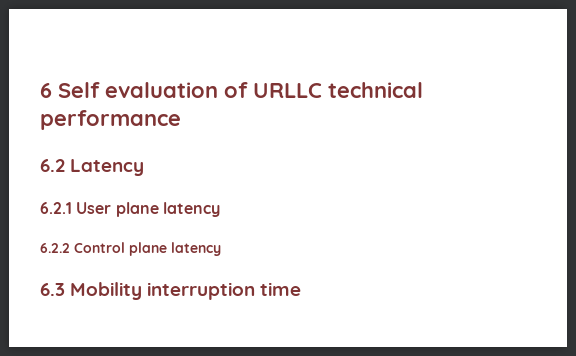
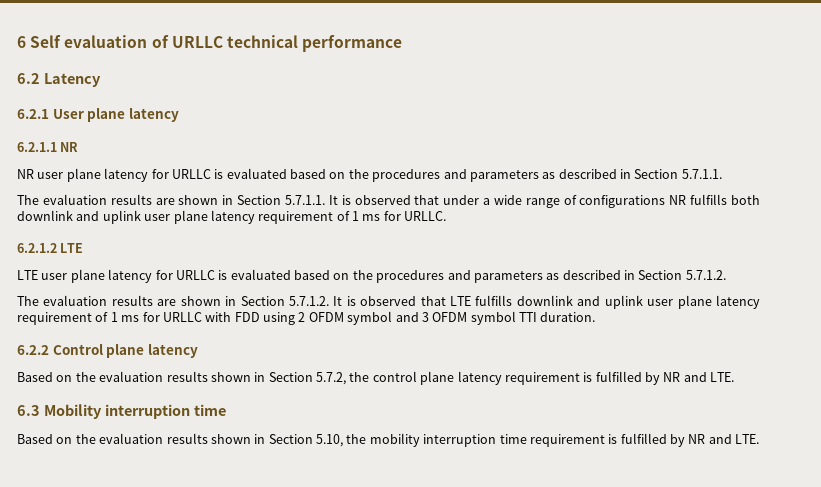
+ 6.2.1.1 NR
+ NR user plane latency for URLLC is evaluated based on the procedures and parameters as described in Section 5.7.1.1.
+ The evaluation results are shown in Section 5.7.1.1. It is observed that under a wide range of configurations NR fulfills both downlink and uplink user plane latency requirement of 1 ms for URLLC.
+ 6.2.1.2 LTE
+ LTE user plane latency for URLLC is evaluated based on the procedures and parameters as described in Section 5.7.1.2.
+ The evaluation results are shown in Section 5.7.1.2. It is observed that LTE fulfills downlink and uplink user plane latency requirement of 1 ms for URLLC with FDD using 2 OFDM symbol and 3 OFDM symbol TTI duration.
  6.2.2 Control plane latency
+ Based on the evaluation results shown in Section 5.7.2, the control plane latency requirement is fulfilled by NR and LTE.
  6.3 Mobility interruption time
+ Based on the evaluation results shown in Section 5.10, the mobility interruption time requirement is fulfilled by NR and LTE.

